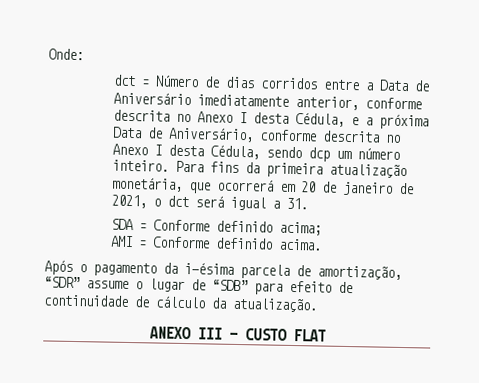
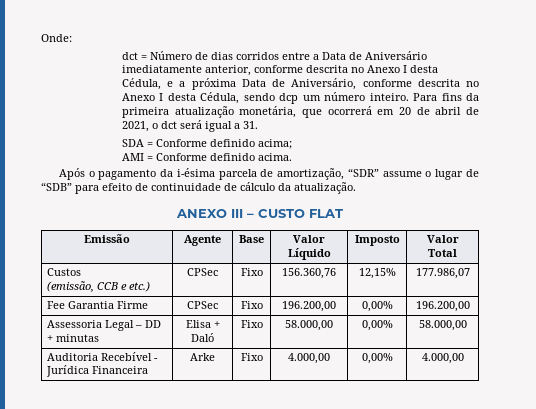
- Para fins da primeira atualização monetária, que ocorrerá em 20 de janeiro de 2021, o dct será igual a 31.
+ Para fins da primeira atualização monetária, que ocorrerá em 20 de abril de 2021, o dct será igual a 31.
+ Emissão | Agente | Base | Valor Líquido | Imposto | Valor Total
+ Custos
+ (emissão, CCB e etc.) | CPSec | Fixo | 156.360,76 | 12,15% | 177.986,07
+ Fee Garantia Firme | CPSec | Fixo | 196.200,00 | 0,00% | 196.200,00
+ Assessoria Legal – DD + minutas | Elisa + Daló | Fixo | 58.000,00 | 0,00% | 58.000,00
+ Auditoria Recebível - Jurídica Financeira | Arke | Fixo | 4.000,00 | 0,00% | 4.000,00

